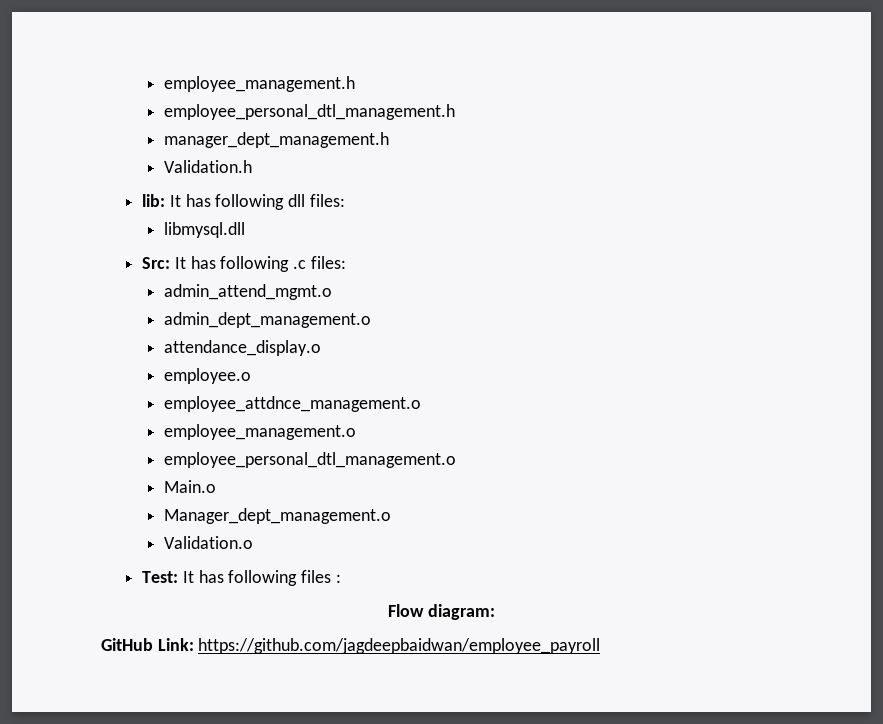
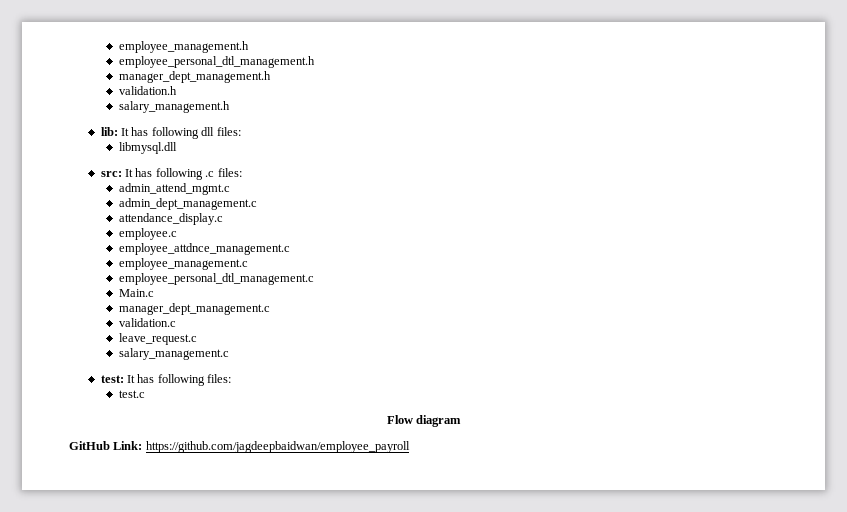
- Validation.h
+ validation.h
+ salary_management.h
- Src: It has following .c files:
+ src: It has following .c files:
- admin_attend_mgmt.o
- admin_dept_management.o
- attendance_display.o
- employee.o
- employee_attdnce_management.o
- employee_management.o
- employee_personal_dtl_management.o
- Main.o
- Manager_dept_management.o
- Validation.o
- Test: It has following files :
+ admin_attend_mgmt.c
+ admin_dept_management.c
+ attendance_display.c
+ employee.c
+ employee_attdnce_management.c
+ employee_management.c
+ employee_personal_dtl_management.c
+ Main.c
+ manager_dept_management.c
+ validation.c
+ leave_request.c
+ salary_management.c
+ test: It has following files:
+ test.c
- Flow diagram:
+ Flow diagram

